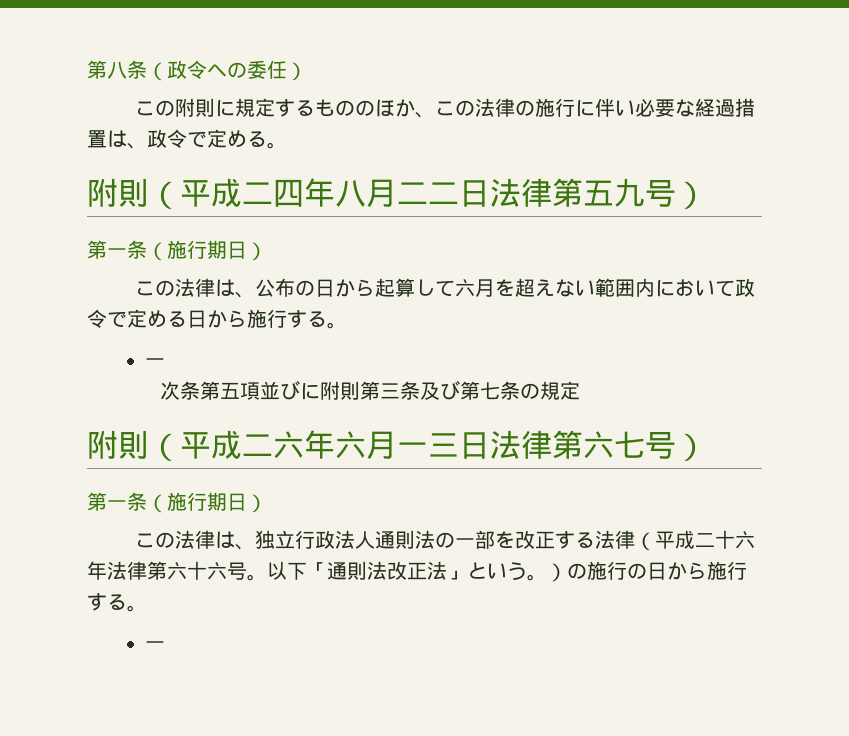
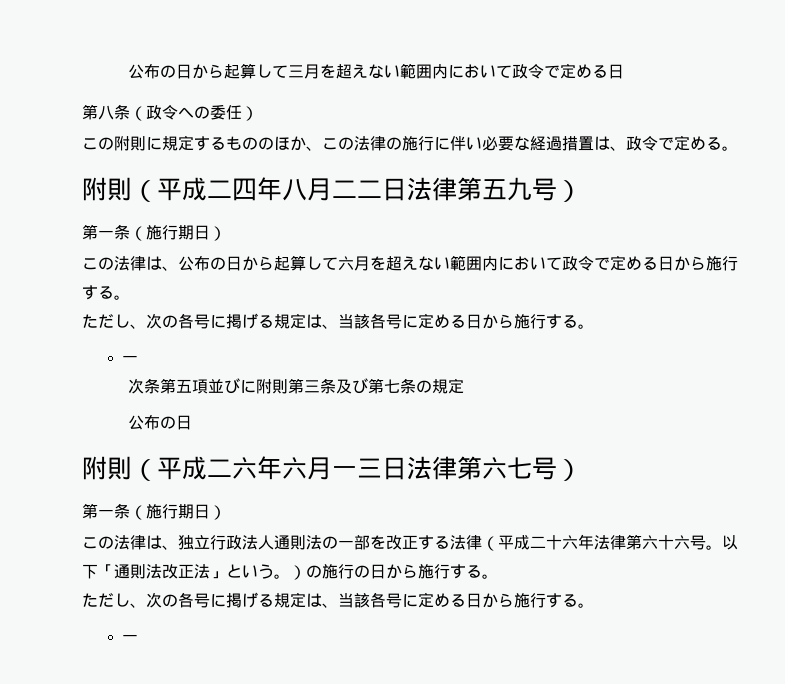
+ 公布の日から起算して三月を超えない範囲内において政令で定める日
  この法律は、公布の日から起算して六月を超えない範囲内において政令で定める日から施行する。
+ ただし、次の各号に掲げる規定は、当該各号に定める日から施行する。
  次条第五項並びに附則第三条及び第七条の規定
+ 公布の日
  以下「通則法改正法」という。）の施行の日から施行する。
+ ただし、次の各号に掲げる規定は、当該各号に定める日から施行する。

